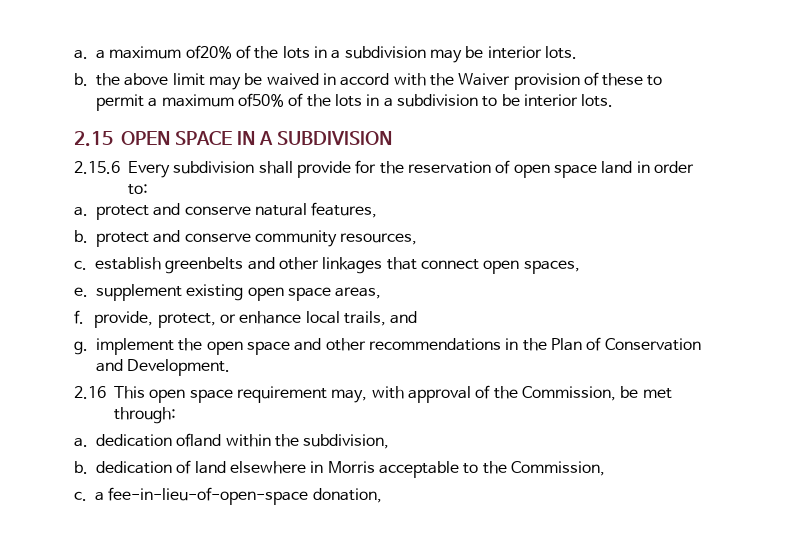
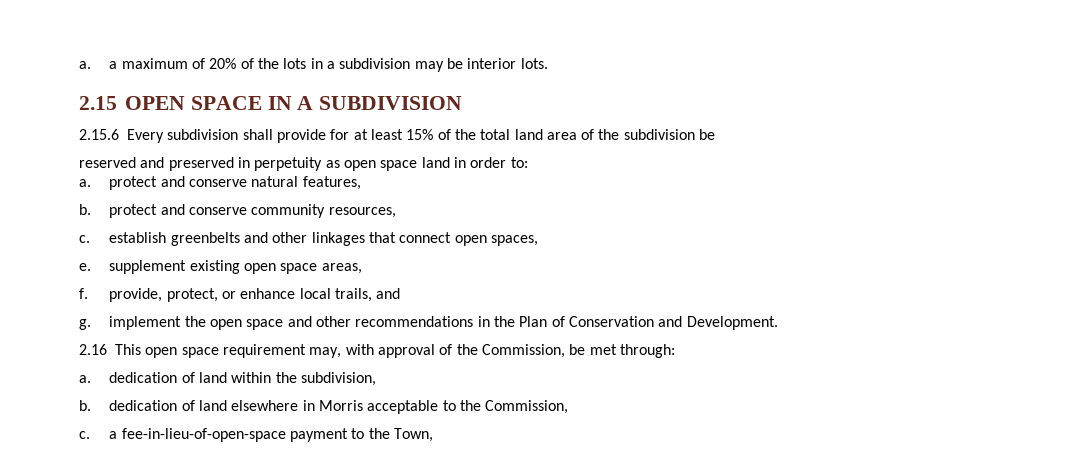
- a. a maximum of20% of the lots in a subdivision may be interior lots.
+ a. a maximum of 20% of the lots in a subdivision may be interior lots.
- b. the above limit may be waived in accord with the Waiver provision of these to permit a maximum of50% of the lots in a subdivision to be interior lots.
- 2.15.6 Every subdivision shall provide for the reservation of open space land in order to:
+ 2.15.6 Every subdivision shall provide for at least 15% of the total land area of the subdivision be
+ reserved and preserved in perpetuity as open space land in order to:
- a. dedication ofland within the subdivision,
+ a. dedication of land within the subdivision,
- c. a fee-in-lieu-of-open-space donation,
+ c. a fee-in-lieu-of-open-space payment to the Town,

